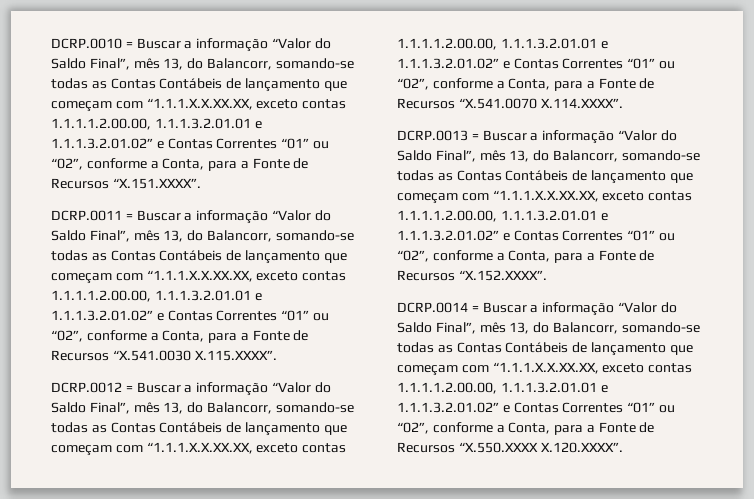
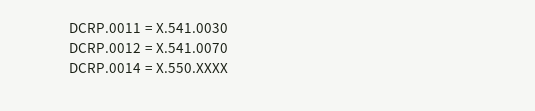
- DCRP.0010 = Buscar a informação “Valor do Saldo Final”, mês 13, do Balancorr, somando-se todas as Contas Contábeis de lançamento que começam com “1.1.1.X.X.XX.XX, exceto contas 1.1.1.1.2.00.00, 1.1.1.3.2.01.01 e 1.1.1.3.2.01.02” e Contas Correntes “01” ou “02”, conforme a Conta, para a Fonte de Recursos “X.151.XXXX”.
- DCRP.0011 = Buscar a informação “Valor do Saldo Final”, mês 13, do Balancorr, somando-se todas as Contas Contábeis de lançamento que começam com “1.1.1.X.X.XX.XX, exceto contas 1.1.1.1.2.00.00, 1.1.1.3.2.01.01 e 1.1.1.3.2.01.02” e Contas Correntes “01” ou “02”, conforme a Conta, para a Fonte de Recursos “X.541.0030 X.115.XXXX”.
- DCRP.0012 = Buscar a informação “Valor do Saldo Final”, mês 13, do Balancorr, somando-se todas as Contas Contábeis de lançamento que começam com “1.1.1.X.X.XX.XX, exceto contas 1.1.1.1.2.00.00, 1.1.1.3.2.01.01 e 1.1.1.3.2.01.02” e Contas Correntes “01” ou “02”, conforme a Conta, para a Fonte de Recursos “X.541.0070 X.114.XXXX”.
- DCRP.0013 = Buscar a informação “Valor do Saldo Final”, mês 13, do Balancorr, somando-se todas as Contas Contábeis de lançamento que começam com “1.1.1.X.X.XX.XX, exceto contas 1.1.1.1.2.00.00, 1.1.1.3.2.01.01 e 1.1.1.3.2.01.02” e Contas Correntes “01” ou “02”, conforme a Conta, para a Fonte de Recursos “X.152.XXXX”.
- DCRP.0014 = Buscar a informação “Valor do Saldo Final”, mês 13, do Balancorr, somando-se todas as Contas Contábeis de lançamento que começam com “1.1.1.X.X.XX.XX, exceto contas 1.1.1.1.2.00.00, 1.1.1.3.2.01.01 e 1.1.1.3.2.01.02” e Contas Correntes “01” ou “02”, conforme a Conta, para a Fonte de Recursos “X.550.XXXX X.120.XXXX”.
+ DCRP.0011 = X.541.0030
+ DCRP.0012 = X.541.0070
+ DCRP.0014 = X.550.XXXX

